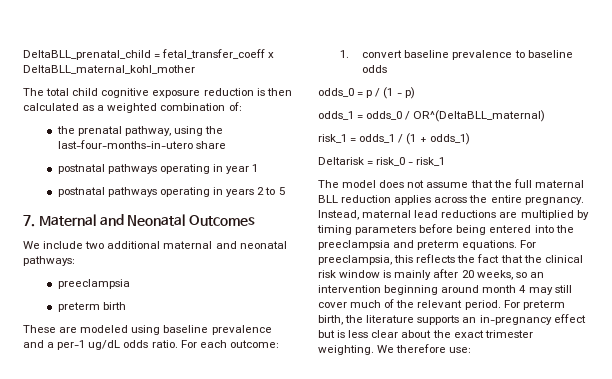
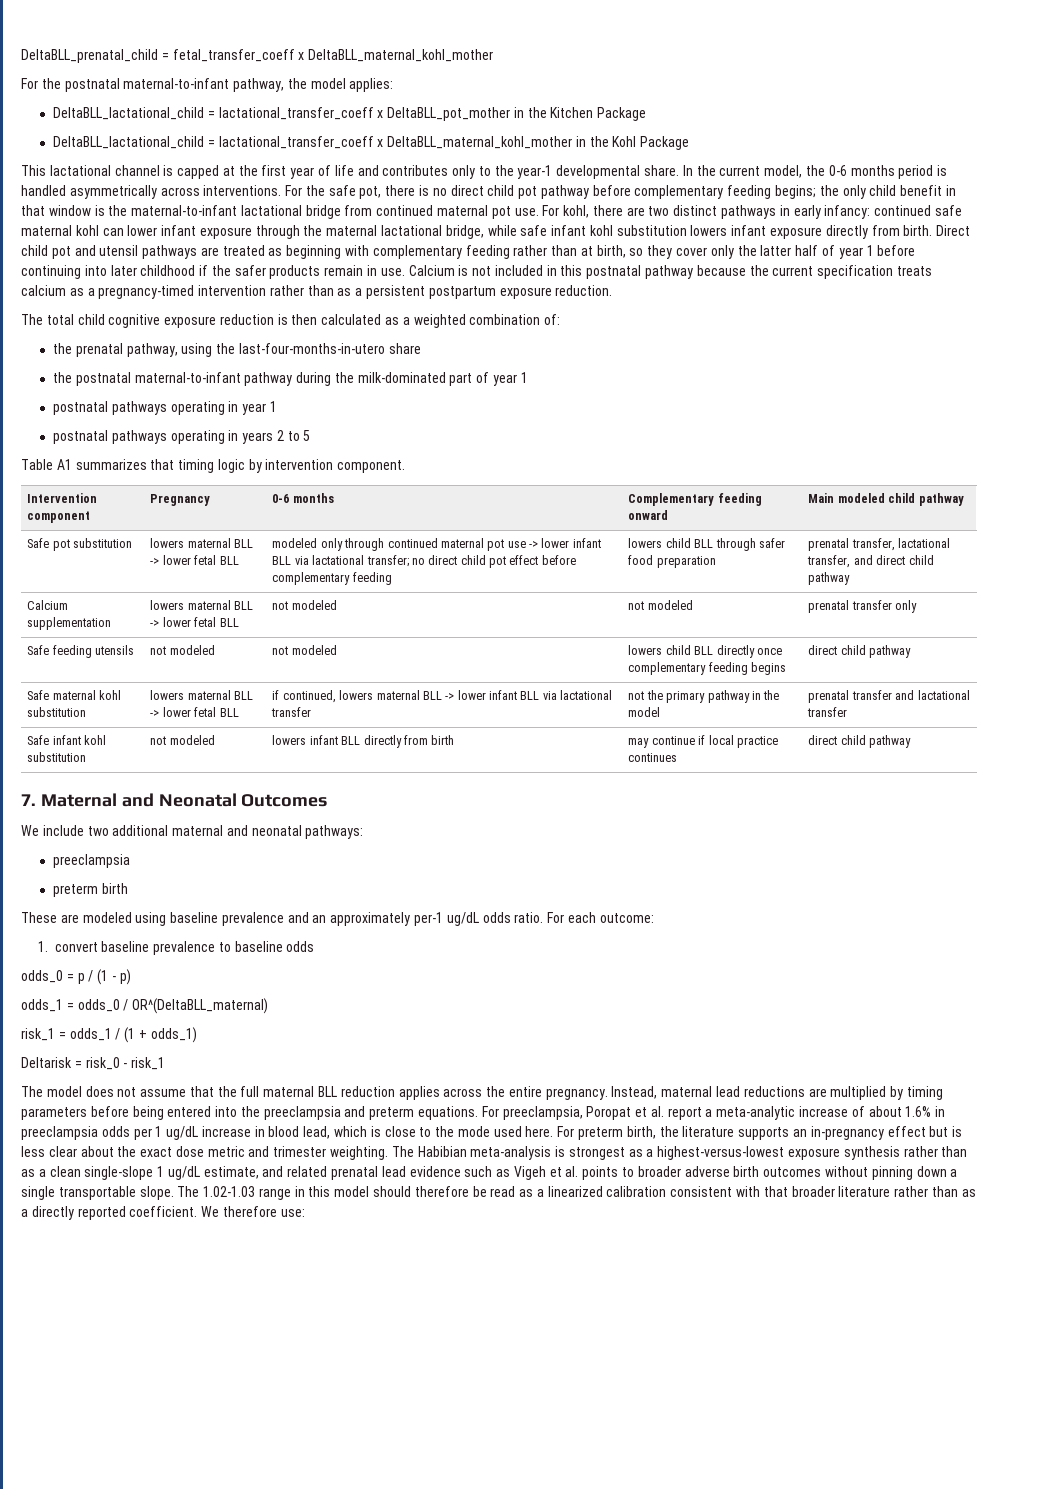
+ For the postnatal maternal-to-infant pathway, the model applies:
+ DeltaBLL_lactational_child = lactational_transfer_coeff x DeltaBLL_pot_mother in the Kitchen Package
+ DeltaBLL_lactational_child = lactational_transfer_coeff x DeltaBLL_maternal_kohl_mother in the Kohl Package
+ This lactational channel is capped at the first year of life and contributes only to the year-1 developmental share. In the current model, the 0-6 months period is handled asymmetrically across interventions. For the safe pot, there is no direct child pot pathway before complementary feeding begins; the only child benefit in that window is the maternal-to-infant lactational bridge from continued maternal pot use. For kohl, there are two distinct pathways in early infancy: continued safe maternal kohl can lower infant exposure through the maternal lactational bridge, while safe infant kohl substitution lowers infant exposure directly from birth. Direct child pot and utensil pathways are treated as beginning with complementary feeding rather than at birth, so they cover only the latter half of year 1 before continuing into later childhood if the safer products remain in use. Calcium is not included in this postnatal pathway because the current specification treats calcium as a pregnancy-timed intervention rather than as a persistent postpartum exposure reduction.
+ the postnatal maternal-to-infant pathway during the milk-dominated part of year 1
+ Table A1 summarizes that timing logic by intervention component.
+ Intervention component | Pregnancy | 0-6 months | Complementary feeding onward | Main modeled child pathway
+ Safe pot substitution | lowers maternal BLL -> lower fetal BLL | modeled only through continued maternal pot use -> lower infant BLL via lactational transfer; no direct child pot effect before complementary feeding | lowers child BLL through safer food preparation | prenatal transfer, lactational transfer, and direct child pathway
+ Calcium supplementation | lowers maternal BLL -> lower fetal BLL | not modeled | not modeled | prenatal transfer only
+ Safe feeding utensils | not modeled | not modeled | lowers child BLL directly once complementary feeding begins | direct child pathway
+ Safe maternal kohl substitution | lowers maternal BLL -> lower fetal BLL | if continued, lowers maternal BLL -> lower infant BLL via lactational transfer | not the primary pathway in the model | prenatal transfer and lactational transfer
+ Safe infant kohl substitution | not modeled | lowers infant BLL directly from birth | may continue if local practice continues | direct child pathway
- These are modeled using baseline prevalence and a per-1 ug/dL odds ratio.
+ These are modeled using baseline prevalence and an approximately per-1 ug/dL odds ratio.
- For preeclampsia, this reflects the fact that the clinical risk window is mainly after 20 weeks, so an intervention beginning around month 4 may still cover much of the relevant period.
+ For preeclampsia, Poropat et al. report a meta-analytic increase of about 1.6% in preeclampsia odds per 1 ug/dL increase in blood lead, which is close to the mode used here.
- For preterm birth, the literature supports an in-pregnancy effect but is less clear about the exact trimester weighting.
+ For preterm birth, the literature supports an in-pregnancy effect but is less clear about the exact dose metric and trimester weighting. The Habibian meta-analysis is strongest as a highest-versus-lowest exposure synthesis rather than as a clean single-slope 1 ug/dL estimate, and related prenatal lead evidence such as Vigeh et al. points to broader adverse birth outcomes without pinning down a single transportable slope. The 1.02-1.03 range in this model should therefore be read as a linearized calibration consistent with that broader literature rather than as a directly reported coefficient.

